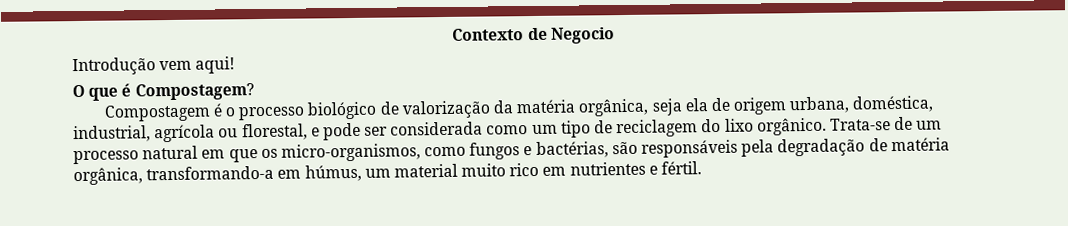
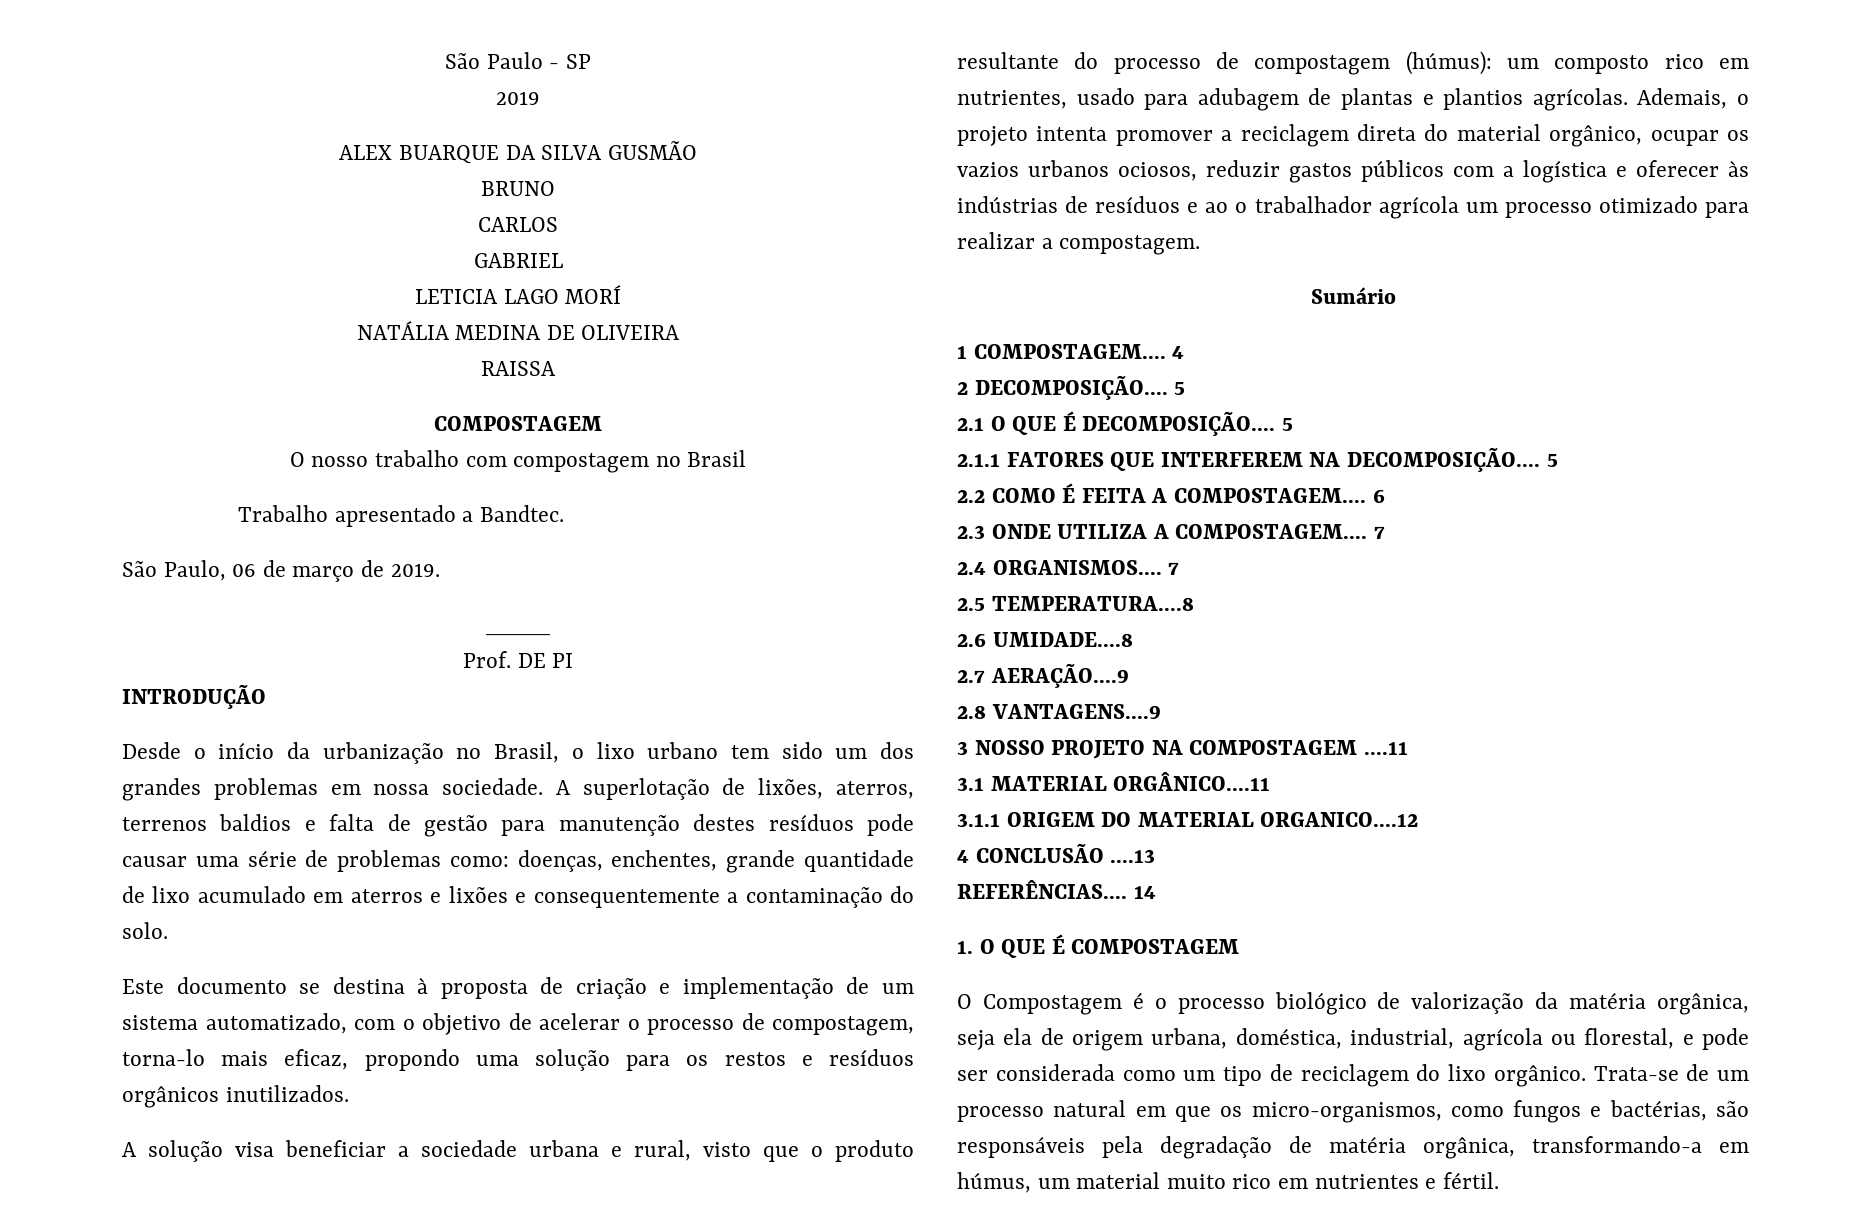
- Contexto de Negocio
- Introdução vem aqui!
- O que é Compostagem?
- Compostagem é o processo biológico de valorização da matéria orgânica, seja ela de origem urbana, doméstica, industrial, agrícola ou florestal, e pode ser considerada como um tipo de reciclagem do lixo orgânico.
+ São Paulo - SP
+ 2019
+ ALEX BUARQUE DA SILVA GUSMÃO
+ BRUNO
+ CARLOS
+ GABRIEL
+ LETICIA LAGO MORÍ
+ NATÁLIA MEDINA DE OLIVEIRA
+ RAISSA
+ COMPOSTAGEM
+ O nosso trabalho com compostagem no Brasil
+ Trabalho apresentado a Bandtec.
+ São Paulo, 06 de março de 2019.
+ ____
+ Prof. DE PI
+ INTRODUÇÃO
+ Desde o início da urbanização no Brasil, o lixo urbano tem sido um dos grandes problemas em nossa sociedade. A superlotação de lixões, aterros, terrenos baldios e falta de gestão para manutenção destes resíduos pode causar uma série de problemas como: doenças, enchentes, grande quantidade de lixo acumulado em aterros e lixões e consequentemente a contaminação do solo.
+ Este documento se destina à proposta de criação e implementação de um sistema automatizado, com o objetivo de acelerar o processo de compostagem, torna-lo mais eficaz, propondo uma solução para os restos e resíduos orgânicos inutilizados.
+ A solução visa beneficiar a sociedade urbana e rural, visto que o produto resultante do processo de compostagem (húmus): um composto rico em nutrientes, usado para adubagem de plantas e plantios agrícolas. Ademais, o projeto intenta promover a reciclagem direta do material orgânico, ocupar os vazios urbanos ociosos, reduzir gastos públicos com a logística e oferecer às indústrias de resíduos e ao o trabalhador agrícola um processo otimizado para realizar a compostagem.
+ Sumário
+ 1 COMPOSTAGEM.... 4
+ 2 DECOMPOSIÇÃO.... 5
+ 2.1 O QUE É DECOMPOSIÇÃO.... 5
+ 2.1.1 FATORES QUE INTERFEREM NA DECOMPOSIÇÃO.... 5
+ 2.2 COMO É FEITA A COMPOSTAGEM.... 6
+ 2.3 ONDE UTILIZA A COMPOSTAGEM.... 7
+ 2.4 ORGANISMOS.... 7
+ 2.5 TEMPERATURA....8
+ 2.6 UMIDADE....8
+ 2.7 AERAÇÃO....9
+ 2.8 VANTAGENS....9
+ 3 NOSSO PROJETO NA COMPOSTAGEM ....11
+ 3.1 MATERIAL ORGÂNICO....11
+ 3.1.1 ORIGEM DO MATERIAL ORGANICO....12
+ 4 CONCLUSÃO ....13
+ REFERÊNCIAS.... 14
+ 1. O QUE É COMPOSTAGEM
+ O Compostagem é o processo biológico de valorização da matéria orgânica, seja ela de origem urbana, doméstica, industrial, agrícola ou florestal, e pode ser considerada como um tipo de reciclagem do lixo orgânico.

